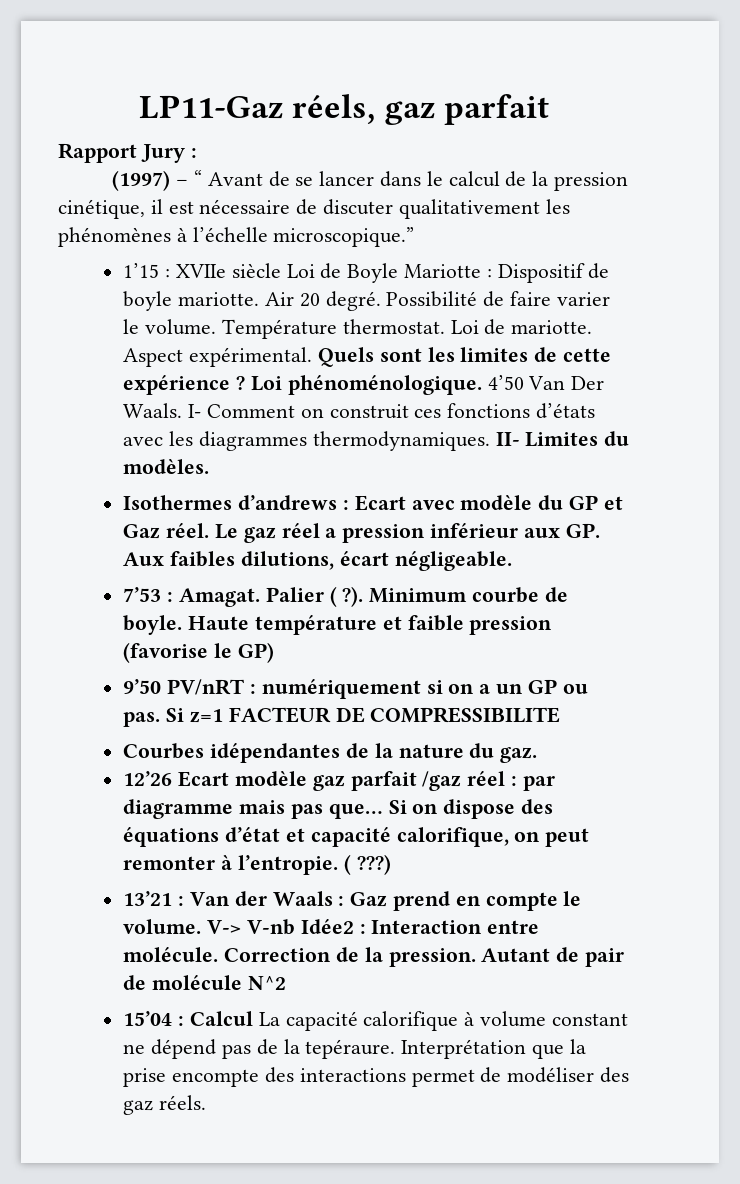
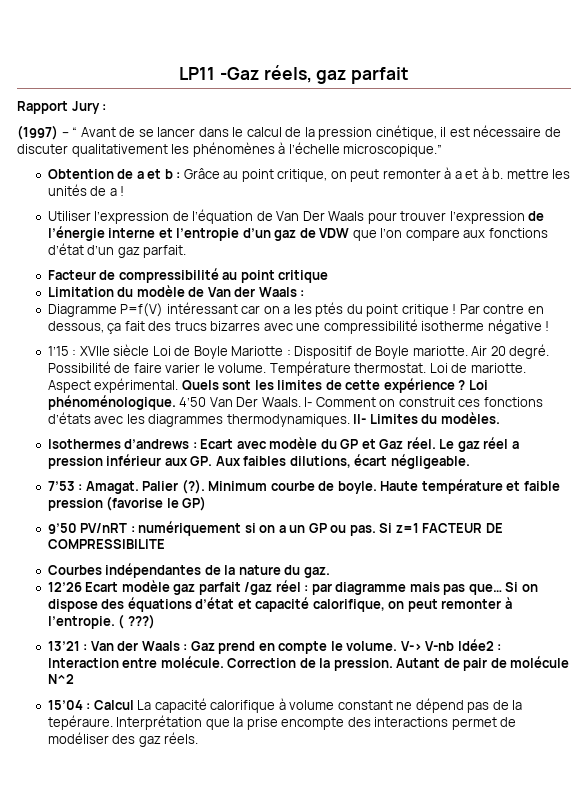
- LP11-Gaz réels, gaz parfait
+ LP11 -Gaz réels, gaz parfait
+ Obtention de a et b : Grâce au point critique, on peut remonter à a et à b. mettre les unités de a !
+ Utiliser l’expression de l’équation de Van Der Waals pour trouver l’expression de l’énergie interne et l’entropie d’un gaz de VDW que l’on compare aux fonctions d’état d’un gaz parfait.
+ Facteur de compressibilité au point critique
+ Limitation du modèle de Van der Waals :
+ Diagramme P=f(V) intéressant car on a les ptés du point critique ! Par contre en dessous, ça fait des trucs bizarres avec une compressibilité isotherme négative !
- 1’15 : XVIIe siècle Loi de Boyle Mariotte : Dispositif de boyle mariotte.
+ 1’15 : XVIIe siècle Loi de Boyle Mariotte : Dispositif de Boyle mariotte.
- Palier ( ?).
+ Palier (?).
- Courbes idépendantes de la nature du gaz.
+ Courbes indépendantes de la nature du gaz.

